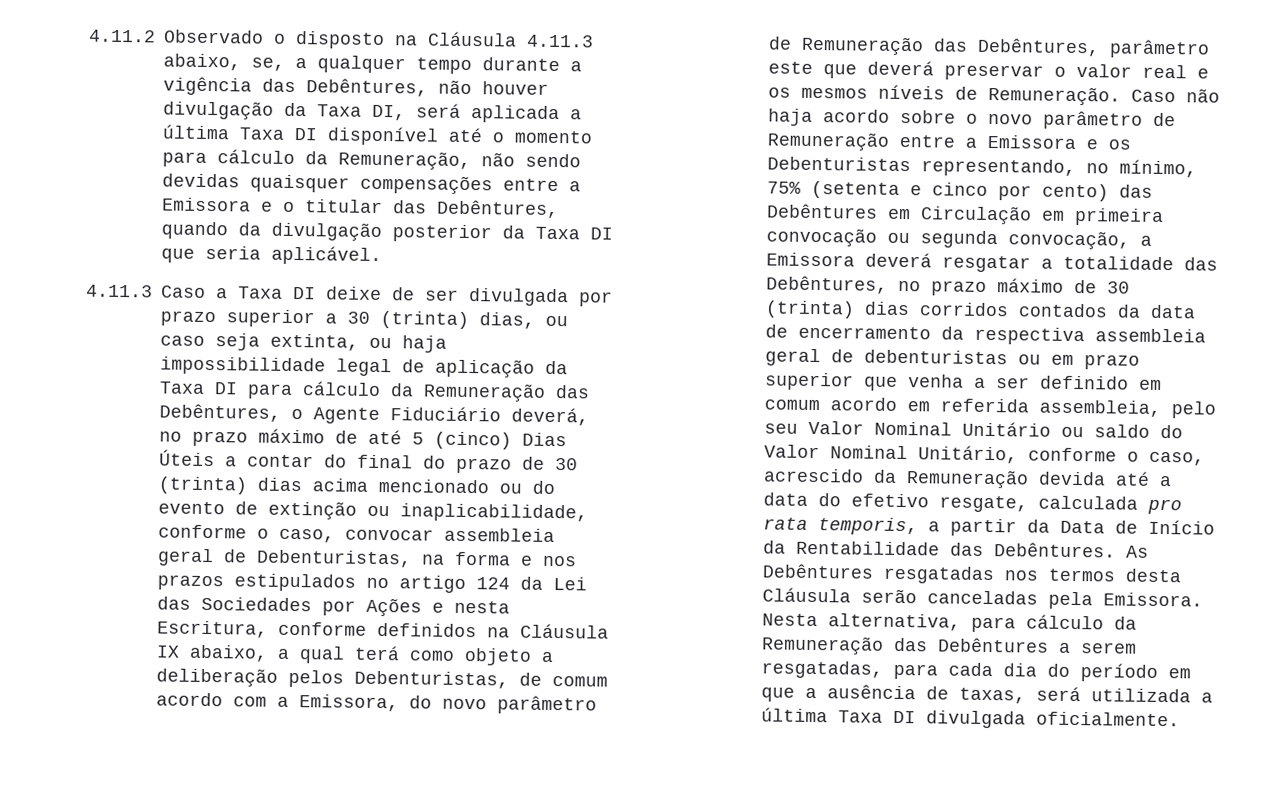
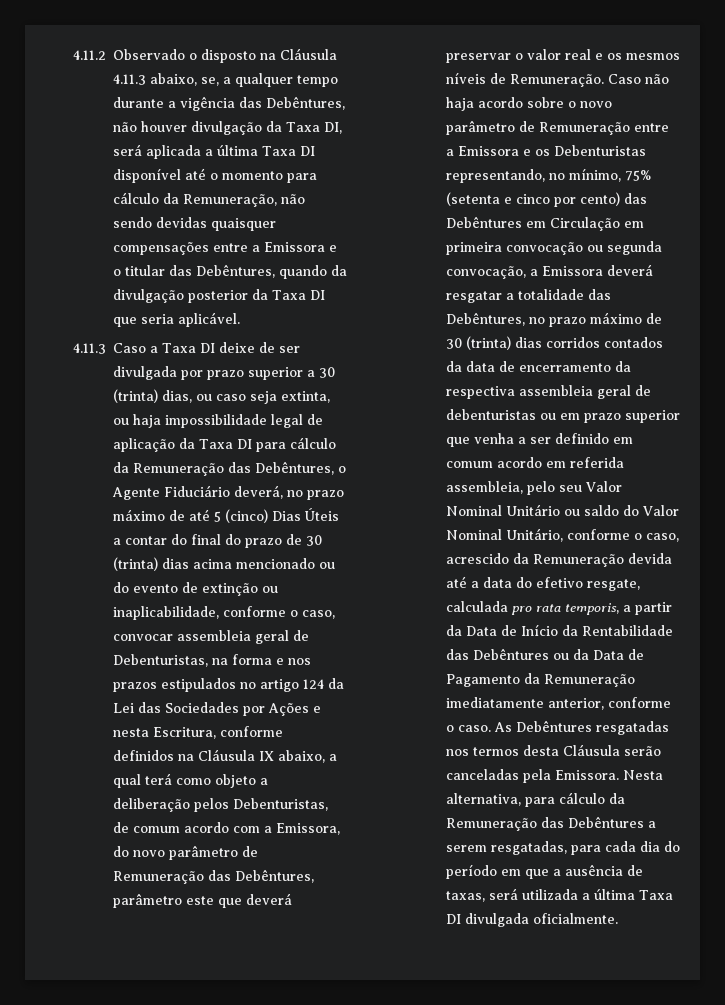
- Caso não haja acordo sobre o novo parâmetro de Remuneração entre a Emissora e os Debenturistas representando, no mínimo, 75% (setenta e cinco por cento) das Debêntures em Circulação em primeira convocação ou segunda convocação, a Emissora deverá resgatar a totalidade das Debêntures, no prazo máximo de 30 (trinta) dias corridos contados da data de encerramento da respectiva assembleia geral de debenturistas ou em prazo superior que venha a ser definido em comum acordo em referida assembleia, pelo seu Valor Nominal Unitário ou saldo do Valor Nominal Unitário, conforme o caso, acrescido da Remuneração devida até a data do efetivo resgate, calculada pro rata temporis, a partir da Data de Início da Rentabilidade das Debêntures.
+ Caso não haja acordo sobre o novo parâmetro de Remuneração entre a Emissora e os Debenturistas representando, no mínimo, 75% (setenta e cinco por cento) das Debêntures em Circulação em primeira convocação ou segunda convocação, a Emissora deverá resgatar a totalidade das Debêntures, no prazo máximo de 30 (trinta) dias corridos contados da data de encerramento da respectiva assembleia geral de debenturistas ou em prazo superior que venha a ser definido em comum acordo em referida assembleia, pelo seu Valor Nominal Unitário ou saldo do Valor Nominal Unitário, conforme o caso, acrescido da Remuneração devida até a data do efetivo resgate, calculada pro rata temporis, a partir da Data de Início da Rentabilidade das Debêntures ou da Data de Pagamento da Remuneração imediatamente anterior, conforme o caso.

